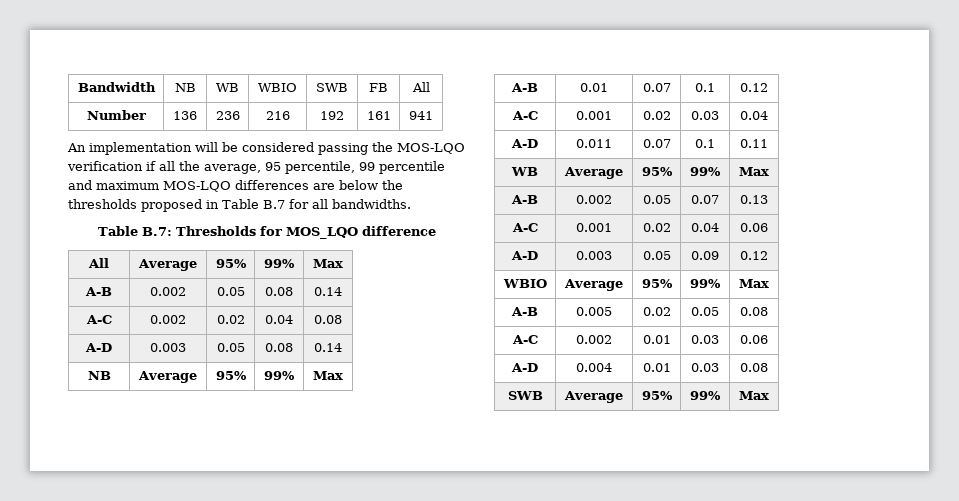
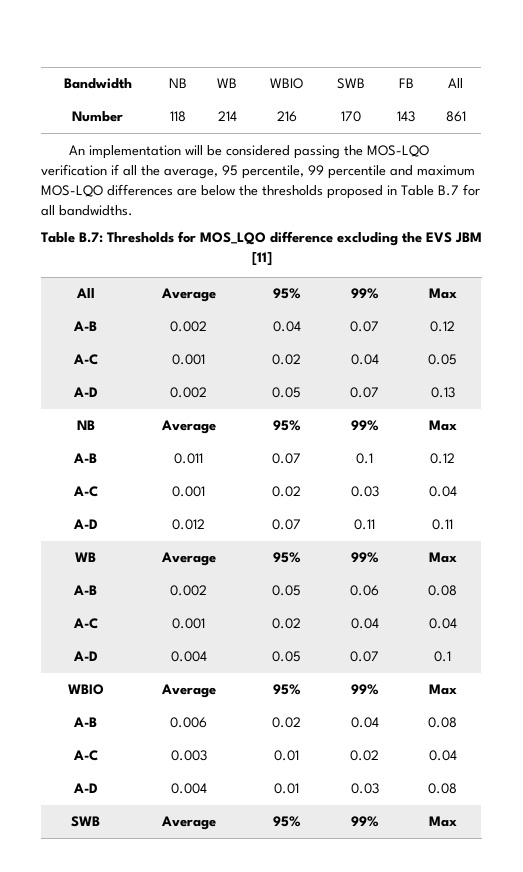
- Number | 136 | 236 | 216 | 192 | 161 | 941
+ Number | 118 | 214 | 216 | 170 | 143 | 861
- Table B.7: Thresholds for MOS_LQO difference
+ Table B.7: Thresholds for MOS_LQO difference excluding the EVS JBM [11]
- A-B | 0.002 | 0.05 | 0.08 | 0.14
- A-C | 0.002 | 0.02 | 0.04 | 0.08
- A-D | 0.003 | 0.05 | 0.08 | 0.14
+ A-B | 0.002 | 0.04 | 0.07 | 0.12
+ A-C | 0.001 | 0.02 | 0.04 | 0.05
+ A-D | 0.002 | 0.05 | 0.07 | 0.13
- A-B | 0.01 | 0.07 | 0.1 | 0.12
+ A-B | 0.011 | 0.07 | 0.1 | 0.12
- A-D | 0.011 | 0.07 | 0.1 | 0.11
+ A-D | 0.012 | 0.07 | 0.11 | 0.11
- A-B | 0.002 | 0.05 | 0.07 | 0.13
- A-C | 0.001 | 0.02 | 0.04 | 0.06
- A-D | 0.003 | 0.05 | 0.09 | 0.12
+ A-B | 0.002 | 0.05 | 0.06 | 0.08
+ A-C | 0.001 | 0.02 | 0.04 | 0.04
+ A-D | 0.004 | 0.05 | 0.07 | 0.1
- A-B | 0.005 | 0.02 | 0.05 | 0.08
- A-C | 0.002 | 0.01 | 0.03 | 0.06
+ A-B | 0.006 | 0.02 | 0.04 | 0.08
+ A-C | 0.003 | 0.01 | 0.02 | 0.04

